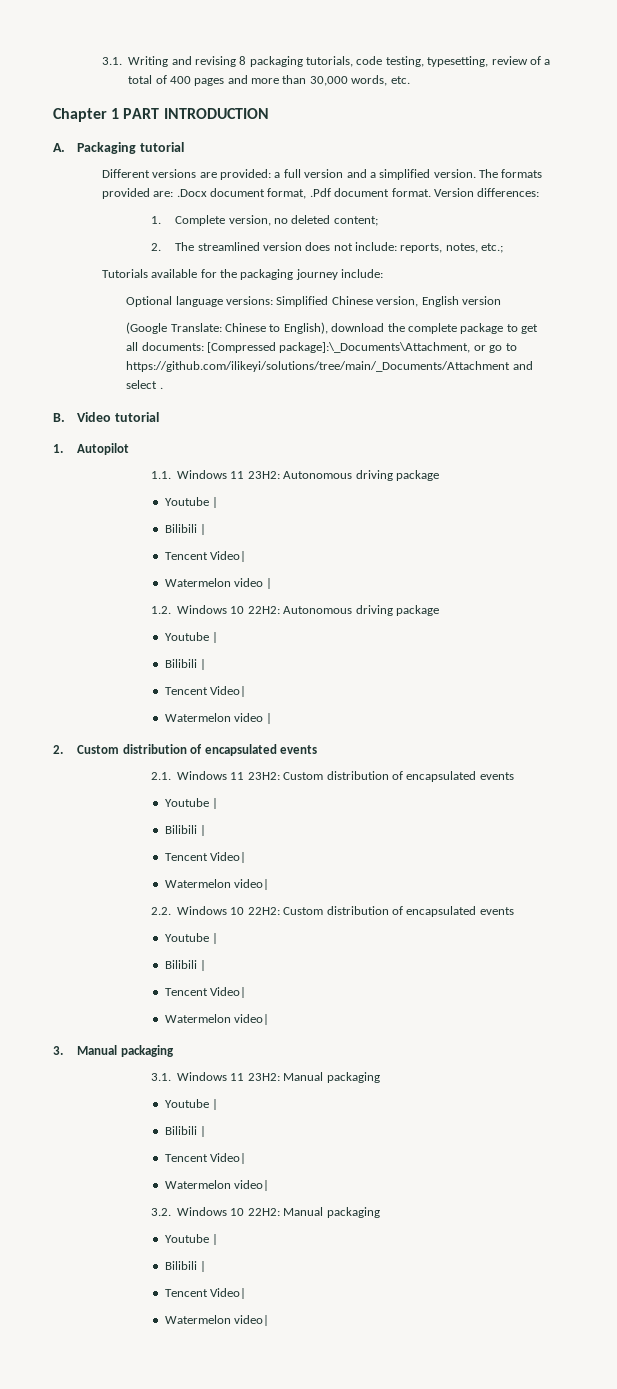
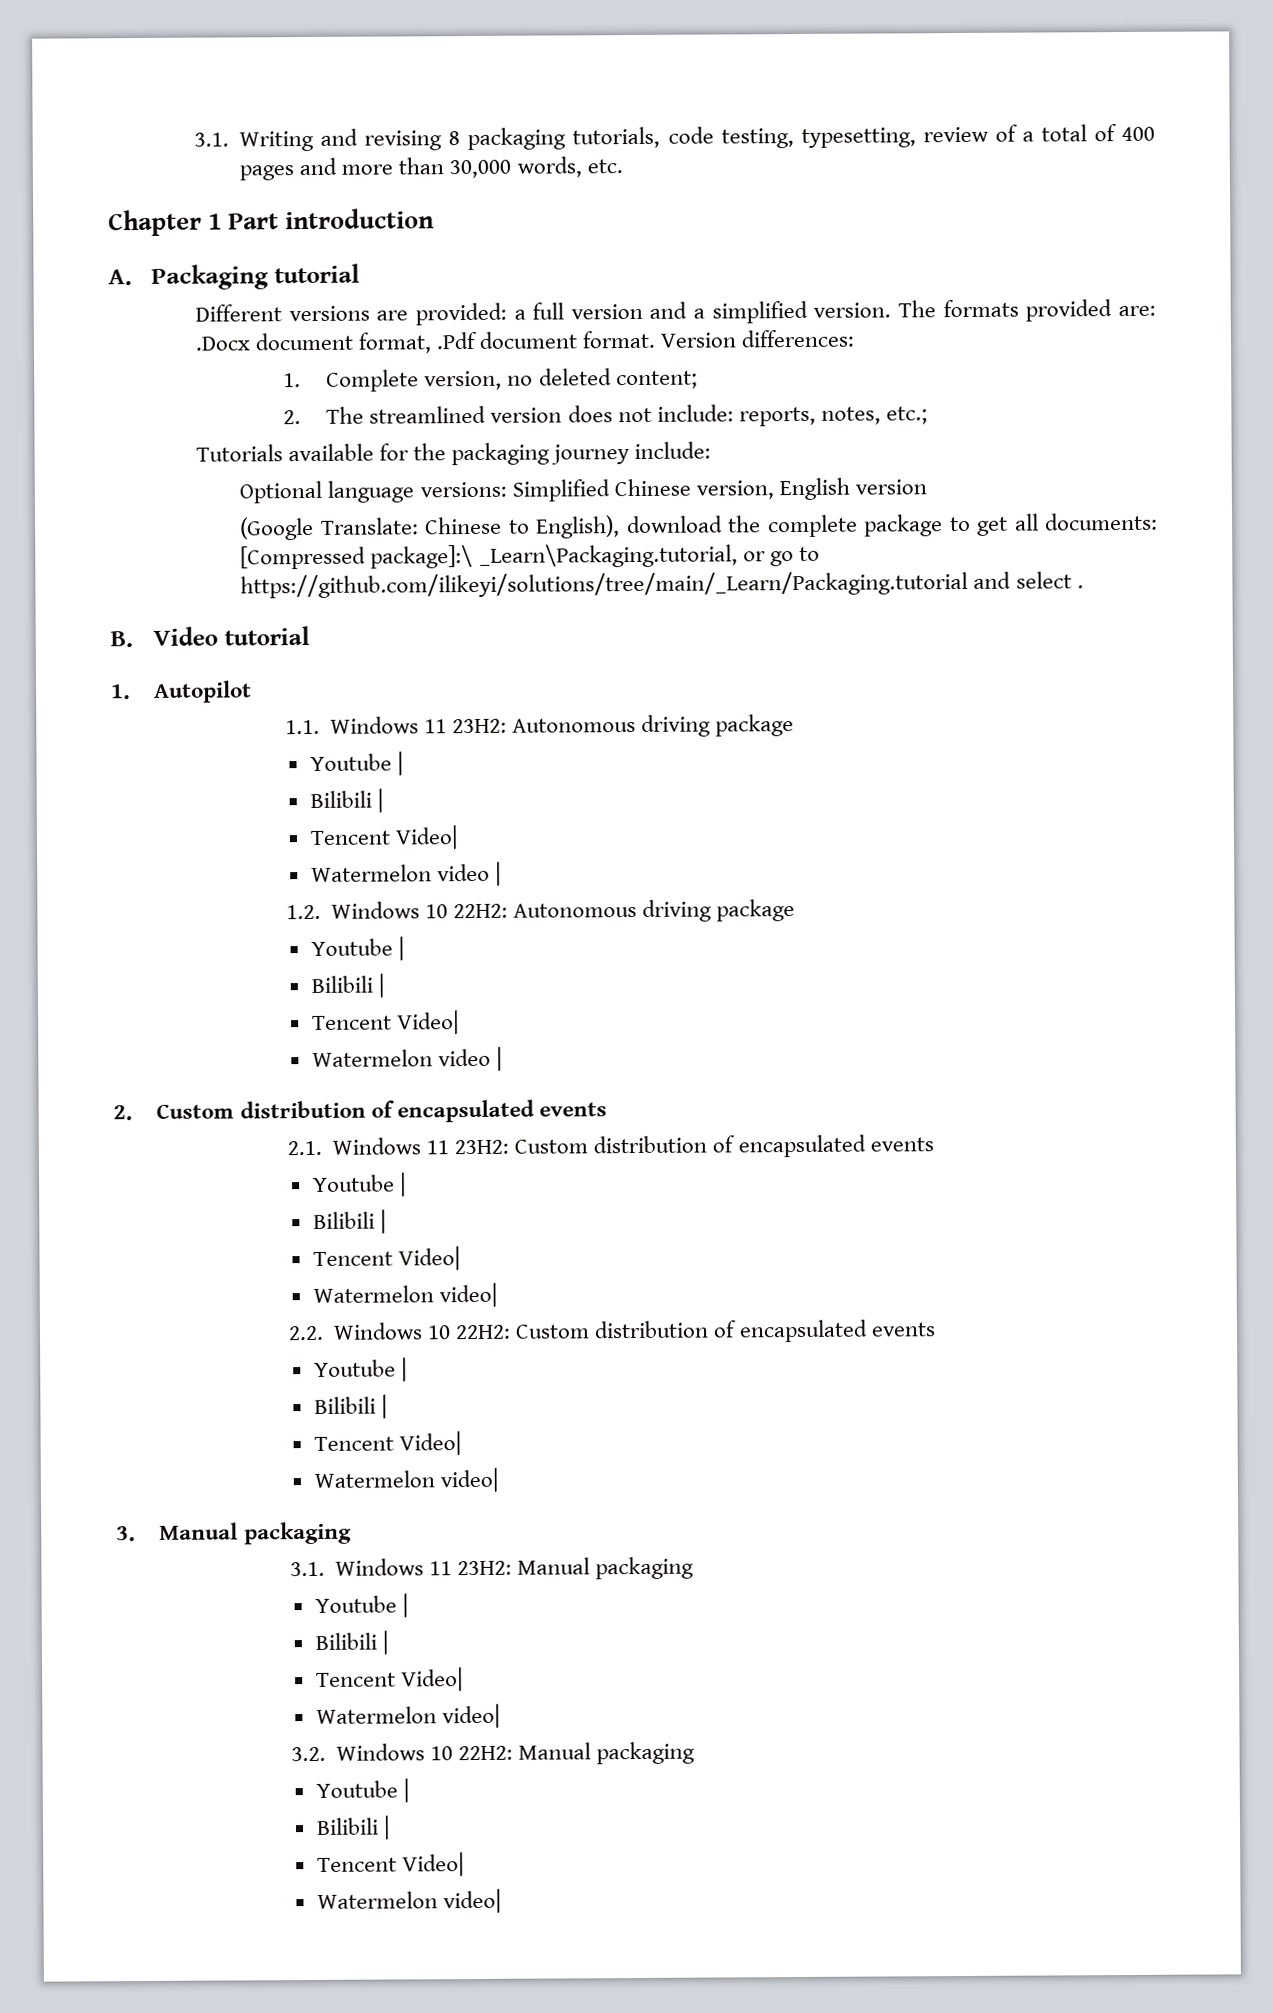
- Chapter 1 PART INTRODUCTION
+ Chapter 1 Part introduction
- (Google Translate: Chinese to English), download the complete package to get all documents: [Compressed package]:\_Documents\Attachment, or go to https://github.com/ilikeyi/solutions/tree/main/_Documents/Attachment and select .
+ (Google Translate: Chinese to English), download the complete package to get all documents: [Compressed package]:\ _Learn\Packaging.tutorial, or go to https://github.com/ilikeyi/solutions/tree/main/_Learn/Packaging.tutorial and select .

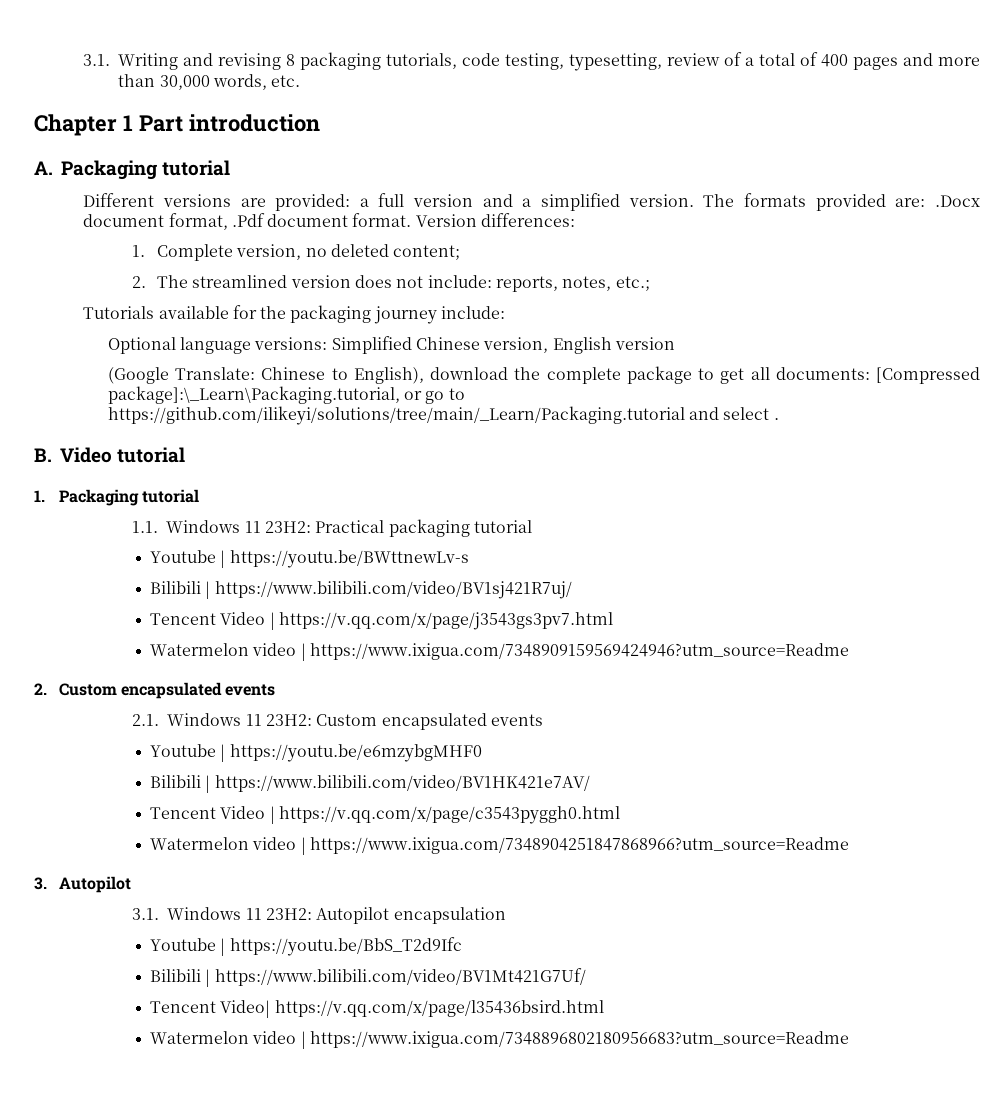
- (Google Translate: Chinese to English), download the complete package to get all documents: [Compressed package]:\ _Learn\Packaging.tutorial, or go to https://github.com/ilikeyi/solutions/tree/main/_Learn/Packaging.tutorial and select .
+ (Google Translate: Chinese to English), download the complete package to get all documents: [Compressed package]:\_Learn\Packaging.tutorial, or go to https://github.com/ilikeyi/solutions/tree/main/_Learn/Packaging.tutorial and select .
- 1. Autopilot
+ 1. Packaging tutorial
- 1.1. Windows 11 23H2: Autonomous driving package
- Youtube |
- Bilibili |
- Tencent Video|
- Watermelon video |
- 1.2. Windows 10 22H2: Autonomous driving package
- Youtube |
- Bilibili |
- Tencent Video|
- Watermelon video |
+ 1.1. Windows 11 23H2: Practical packaging tutorial
+ Youtube | https://youtu.be/BWttnewLv-s
+ Bilibili | https://www.bilibili.com/video/BV1sj421R7uj/
+ Tencent Video | https://v.qq.com/x/page/j3543gs3pv7.html
+ Watermelon video | https://www.ixigua.com/7348909159569424946?utm_source=Readme
- 2. Custom distribution of encapsulated events
+ 2. Custom encapsulated events
- 2.1. Windows 11 23H2: Custom distribution of encapsulated events
- Youtube |
- Bilibili |
- Tencent Video|
- Watermelon video|
- 2.2. Windows 10 22H2: Custom distribution of encapsulated events
- Youtube |
- Bilibili |
- Tencent Video|
- Watermelon video|
- 3. Manual packaging
+ 2.1. Windows 11 23H2: Custom encapsulated events
+ Youtube | https://youtu.be/e6mzybgMHF0
+ Bilibili | https://www.bilibili.com/video/BV1HK421e7AV/
+ Tencent Video | https://v.qq.com/x/page/c3543pyggh0.html
+ Watermelon video | https://www.ixigua.com/7348904251847868966?utm_source=Readme
+ 3. Autopilot
- 3.1. Windows 11 23H2: Manual packaging
- Youtube |
- Bilibili |
- Tencent Video|
- Watermelon video|
- 3.2. Windows 10 22H2: Manual packaging
- Youtube |
- Bilibili |
- Tencent Video|
- Watermelon video|
+ 3.1. Windows 11 23H2: Autopilot encapsulation
+ Youtube | https://youtu.be/BbS_T2d9Ifc
+ Bilibili | https://www.bilibili.com/video/BV1Mt421G7Uf/
+ Tencent Video| https://v.qq.com/x/page/l35436bsird.html
+ Watermelon video | https://www.ixigua.com/7348896802180956683?utm_source=Readme

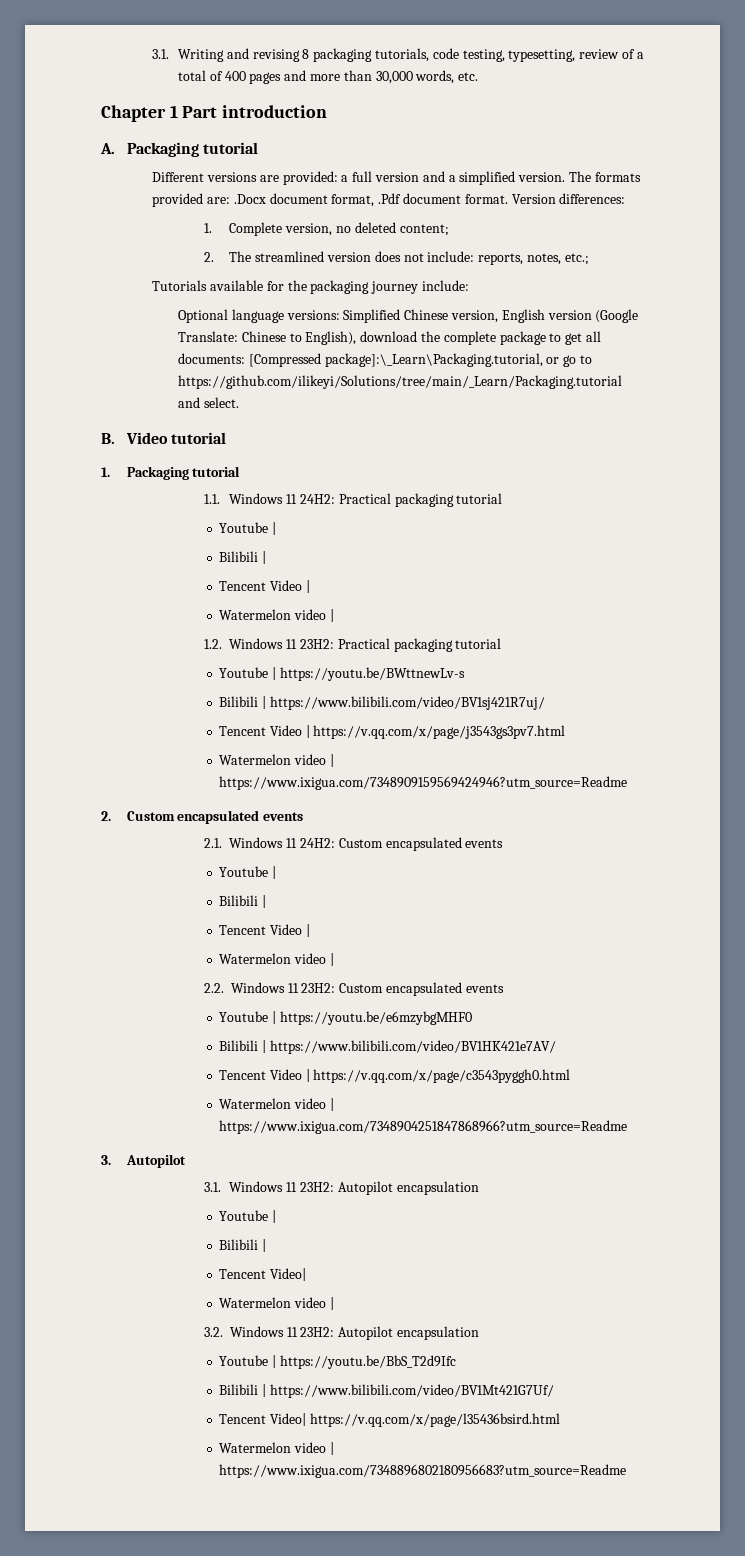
- Optional language versions: Simplified Chinese version, English version
- (Google Translate: Chinese to English), download the complete package to get all documents: [Compressed package]:\_Learn\Packaging.tutorial, or go to https://github.com/ilikeyi/solutions/tree/main/_Learn/Packaging.tutorial and select .
+ Optional language versions: Simplified Chinese version, English version (Google Translate: Chinese to English), download the complete package to get all documents: [Compressed package]:\_Learn\Packaging.tutorial, or go to https://github.com/ilikeyi/Solutions/tree/main/_Learn/Packaging.tutorial and select.
- 1.1. Windows 11 23H2: Practical packaging tutorial
+ 1.1. Windows 11 24H2: Practical packaging tutorial
+ Youtube |
+ Bilibili |
+ Tencent Video |
+ Watermelon video |
+ 1.2. Windows 11 23H2: Practical packaging tutorial
- 2.1. Windows 11 23H2: Custom encapsulated events
+ 2.1. Windows 11 24H2: Custom encapsulated events
+ Youtube |
+ Bilibili |
+ Tencent Video |
+ Watermelon video |
+ 2.2. Windows 11 23H2: Custom encapsulated events
  3.1. Windows 11 23H2: Autopilot encapsulation
+ Youtube |
+ Bilibili |
+ Tencent Video|
+ Watermelon video |
+ 3.2. Windows 11 23H2: Autopilot encapsulation

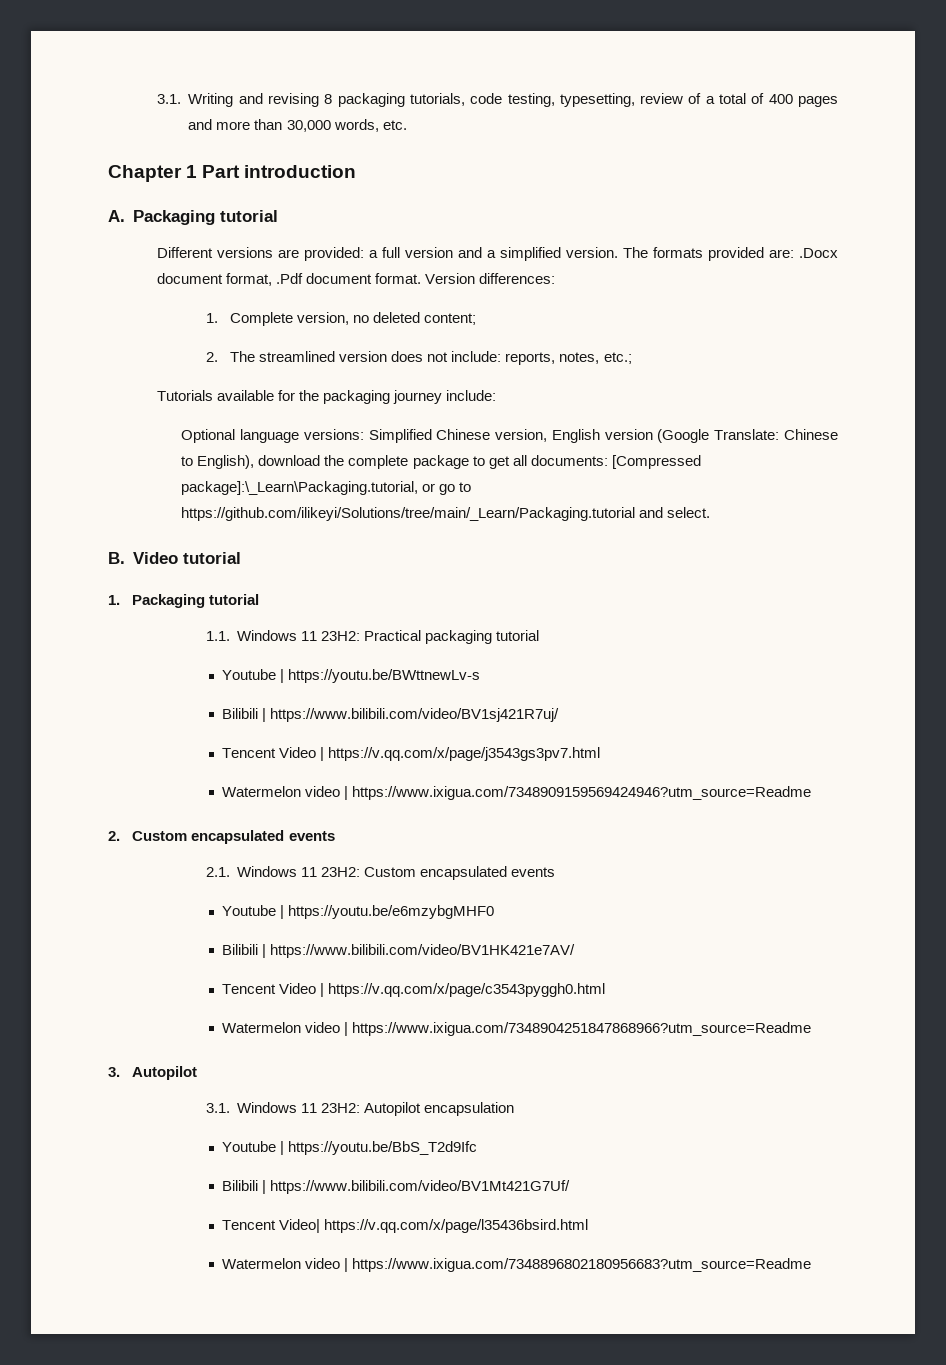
- 1.1. Windows 11 24H2: Practical packaging tutorial
- Youtube |
- Bilibili |
- Tencent Video |
- Watermelon video |
- 1.2. Windows 11 23H2: Practical packaging tutorial
+ 1.1. Windows 11 23H2: Practical packaging tutorial
- 2.1. Windows 11 24H2: Custom encapsulated events
- Youtube |
- Bilibili |
- Tencent Video |
- Watermelon video |
- 2.2. Windows 11 23H2: Custom encapsulated events
+ 2.1. Windows 11 23H2: Custom encapsulated events
  3.1. Windows 11 23H2: Autopilot encapsulation
- Youtube |
- Bilibili |
- Tencent Video|
- Watermelon video |
- 3.2. Windows 11 23H2: Autopilot encapsulation

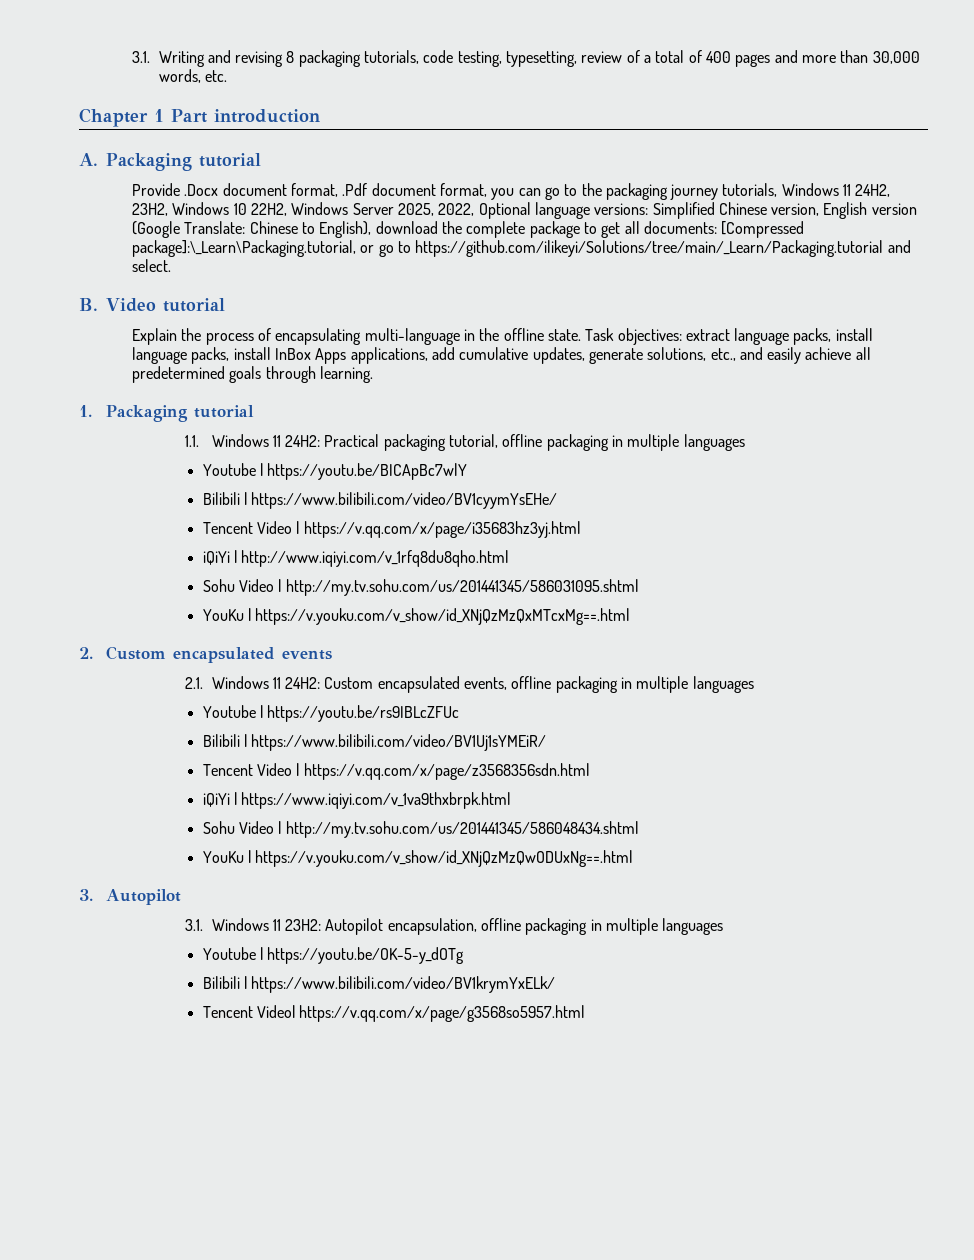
- Different versions are provided: a full version and a simplified version. The formats provided are: .Docx document format, .Pdf document format. Version differences:
- 1. Complete version, no deleted content;
- 2. The streamlined version does not include: reports, notes, etc.;
- Tutorials available for the packaging journey include:
- Optional language versions: Simplified Chinese version, English version (Google Translate: Chinese to English), download the complete package to get all documents: [Compressed package]:\_Learn\Packaging.tutorial, or go to https://github.com/ilikeyi/Solutions/tree/main/_Learn/Packaging.tutorial and select.
+ Provide .Docx document format, .Pdf document format, you can go to the packaging journey tutorials, Windows 11 24H2, 23H2, Windows 10 22H2, Windows Server 2025, 2022, Optional language versions: Simplified Chinese version, English version (Google Translate: Chinese to English), download the complete package to get all documents: [Compressed package]:\_Learn\Packaging.tutorial, or go to https://github.com/ilikeyi/Solutions/tree/main/_Learn/Packaging.tutorial and select.
+ Explain the process of encapsulating multi-language in the offline state. Task objectives: extract language packs, install language packs, install InBox Apps applications, add cumulative updates, generate solutions, etc., and easily achieve all predetermined goals through learning.
- 1.1. Windows 11 23H2: Practical packaging tutorial
- Youtube | https://youtu.be/BWttnewLv-s
- Bilibili | https://www.bilibili.com/video/BV1sj421R7uj/
- Tencent Video | https://v.qq.com/x/page/j3543gs3pv7.html
- Watermelon video | https://www.ixigua.com/7348909159569424946?utm_source=Readme
+ 1.1. Windows 11 24H2: Practical packaging tutorial, offline packaging in multiple languages
+ Youtube | https://youtu.be/BICApBc7wlY
+ Bilibili | https://www.bilibili.com/video/BV1cyymYsEHe/
+ Tencent Video | https://v.qq.com/x/page/i35683hz3yj.html
+ iQiYi | http://www.iqiyi.com/v_1rfq8du8qho.html
+ Sohu Video | http://my.tv.sohu.com/us/201441345/586031095.shtml
+ YouKu | https://v.youku.com/v_show/id_XNjQzMzQxMTcxMg==.html
- 2.1. Windows 11 23H2: Custom encapsulated events
- Youtube | https://youtu.be/e6mzybgMHF0
- Bilibili | https://www.bilibili.com/video/BV1HK421e7AV/
- Tencent Video | https://v.qq.com/x/page/c3543pyggh0.html
- Watermelon video | https://www.ixigua.com/7348904251847868966?utm_source=Readme
+ 2.1. Windows 11 24H2: Custom encapsulated events, offline packaging in multiple languages
+ Youtube | https://youtu.be/rs9IBLcZFUc
+ Bilibili | https://www.bilibili.com/video/BV1Uj1sYMEiR/
+ Tencent Video | https://v.qq.com/x/page/z3568356sdn.html
+ iQiYi | https://www.iqiyi.com/v_1va9thxbrpk.html
+ Sohu Video | http://my.tv.sohu.com/us/201441345/586048434.shtml
+ YouKu | https://v.youku.com/v_show/id_XNjQzMzQwODUxNg==.html
- 3.1. Windows 11 23H2: Autopilot encapsulation
- Youtube | https://youtu.be/BbS_T2d9Ifc
- Bilibili | https://www.bilibili.com/video/BV1Mt421G7Uf/
+ 3.1. Windows 11 23H2: Autopilot encapsulation, offline packaging in multiple languages
+ Youtube | https://youtu.be/OK-5-y_dOTg
+ Bilibili | https://www.bilibili.com/video/BV1krymYxELk/
- Tencent Video| https://v.qq.com/x/page/l35436bsird.html
- Watermelon video | https://www.ixigua.com/7348896802180956683?utm_source=Readme
+ Tencent Video| https://v.qq.com/x/page/g3568so5957.html

